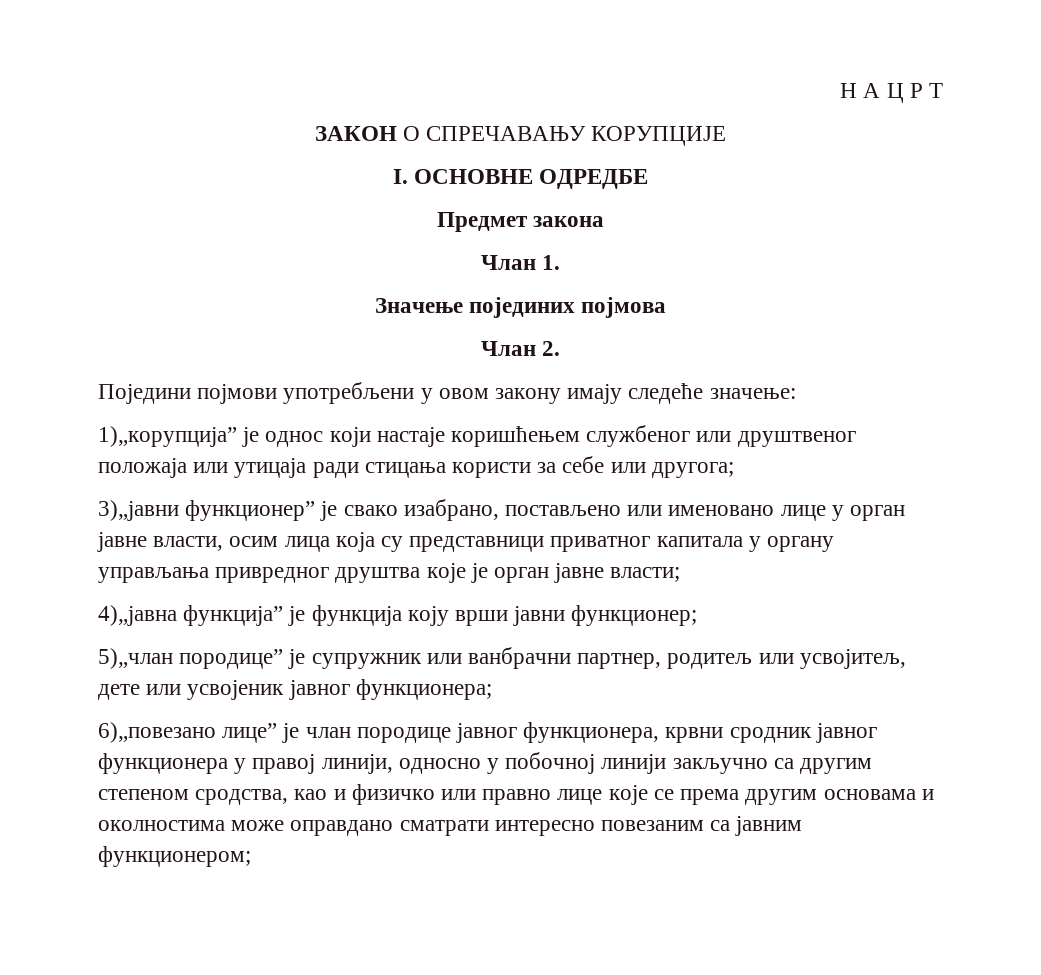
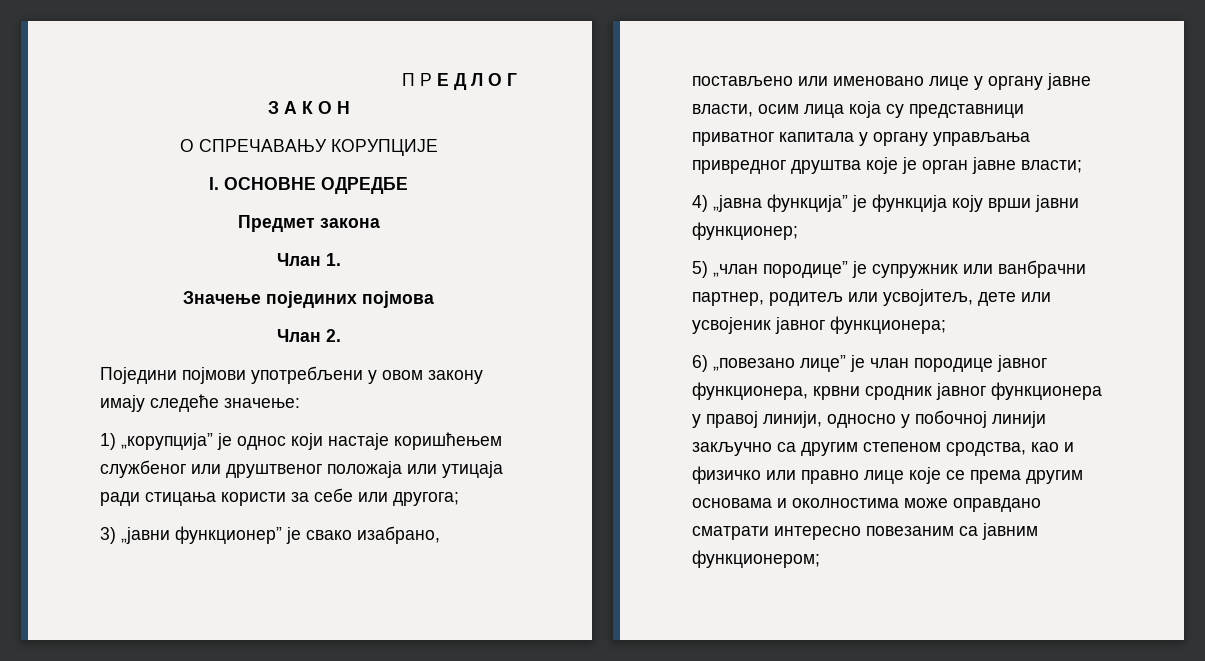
- Н А Ц Р Т
- ЗАКОН О СПРЕЧАВАЊУ КОРУПЦИЈЕ
+ П Р Е Д Л О Г
+ З А К О Н
+ О СПРЕЧАВАЊУ КОРУПЦИЈЕ
- 1)„корупција” је однос који настаје коришћењем службеног или друштвеног положаја или утицаја ради стицања користи за себе или другога;
+ 1) „корупција” је однос који настаје коришћењем службеног или друштвеног положаја или утицаја ради стицања користи за себе или другога;
- 3)„јавни функционер” је свако изабрано, постављено или именовано лице у орган јавне власти, осим лица која су представници приватног капитала у органу управљања привредног друштва које је орган јавне власти;
+ 3) „јавни функционер” је свако изабрано, постављено или именовано лице у органу јавне власти, осим лица која су представници приватног капитала у органу управљања привредног друштва које је орган јавне власти;
- 4)„јавна функција” је функција коју врши јавни функционер;
+ 4) „јавна функција” је функција коју врши јавни функционер;
- 5)„члан породице” је супружник или ванбрачни партнер, родитељ или усвојитељ, дете или усвојеник јавног функционера;
+ 5) „члан породице” је супружник или ванбрачни партнер, родитељ или усвојитељ, дете или усвојеник јавног функционера;
- 6)„повезано лице” је члан породице јавног функционера, крвни сродник јавног функционера у правој линији, односно у побочној линији закључно са другим степеном сродства, као и физичко или правно лице које се према другим основама и околностима може оправдано сматрати интересно повезаним са јавним функционером;
+ 6) „повезано лице” је члан породице јавног функционера, крвни сродник јавног функционера у правој линији, односно у побочној линији закључно са другим степеном сродства, као и физичко или правно лице које се према другим основама и околностима може оправдано сматрати интересно повезаним са јавним функционером;

